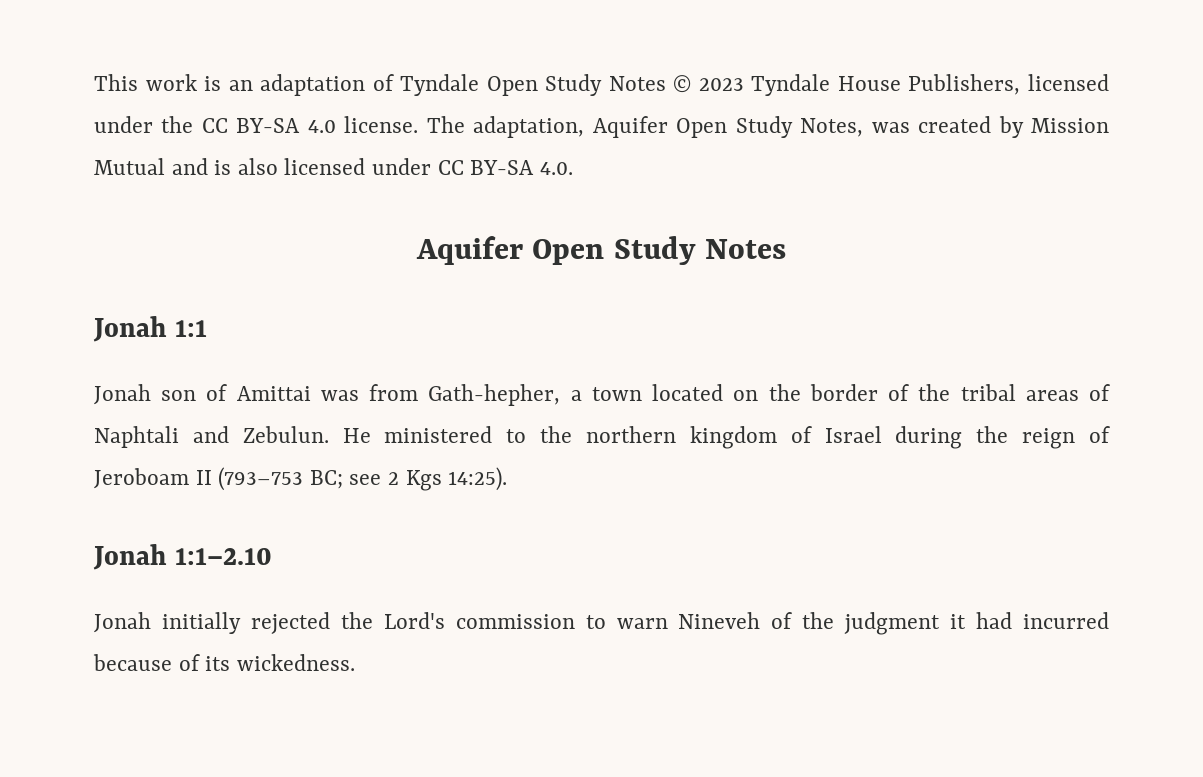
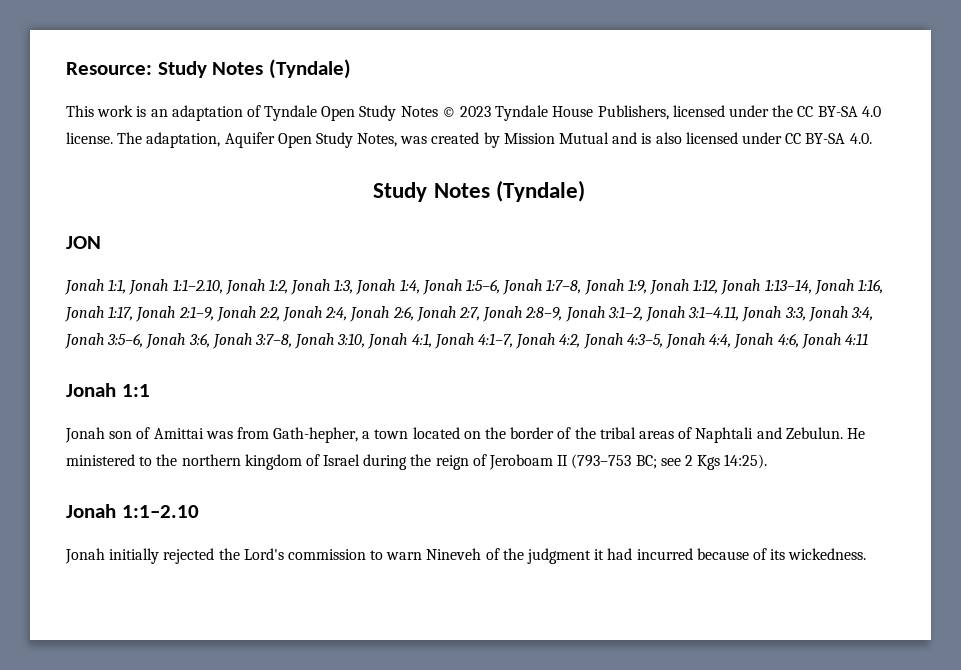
+ Resource: Study Notes (Tyndale)
  The adaptation, Aquifer Open Study Notes, was created by Mission Mutual and is also licensed under CC BY-SA 4.0.
- Aquifer Open Study Notes
+ Study Notes (Tyndale)
+ JON
+ Jonah 1:1, Jonah 1:1–2.10, Jonah 1:2, Jonah 1:3, Jonah 1:4, Jonah 1:5–6, Jonah 1:7–8, Jonah 1:9, Jonah 1:12, Jonah 1:13–14, Jonah 1:16, Jonah 1:17, Jonah 2:1–9, Jonah 2:2, Jonah 2:4, Jonah 2:6, Jonah 2:7, Jonah 2:8–9, Jonah 3:1–2, Jonah 3:1–4.11, Jonah 3:3, Jonah 3:4, Jonah 3:5–6, Jonah 3:6, Jonah 3:7–8, Jonah 3:10, Jonah 4:1, Jonah 4:1–7, Jonah 4:2, Jonah 4:3–5, Jonah 4:4, Jonah 4:6, Jonah 4:11

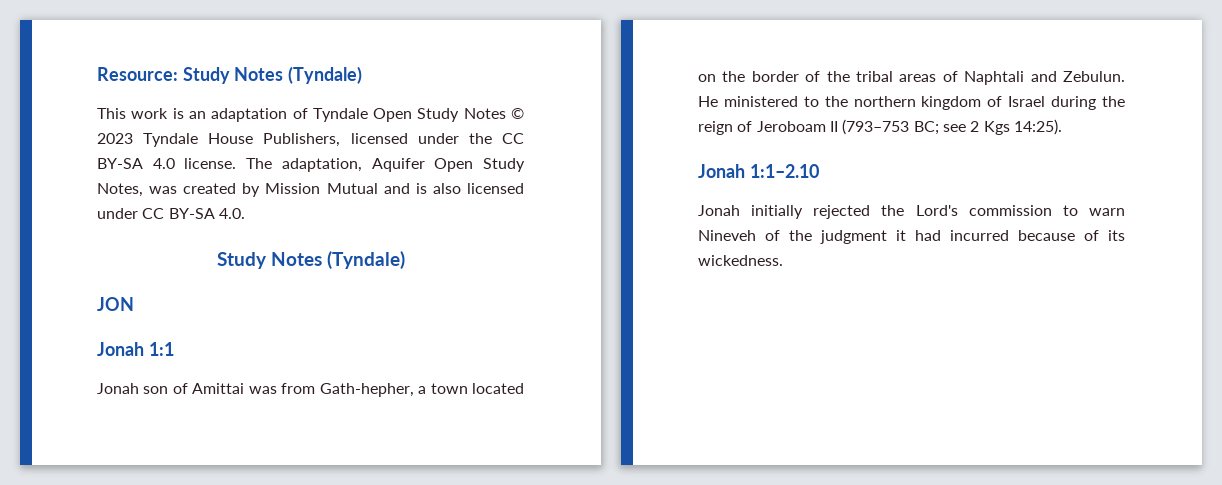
- Jonah 1:1, Jonah 1:1–2.10, Jonah 1:2, Jonah 1:3, Jonah 1:4, Jonah 1:5–6, Jonah 1:7–8, Jonah 1:9, Jonah 1:12, Jonah 1:13–14, Jonah 1:16, Jonah 1:17, Jonah 2:1–9, Jonah 2:2, Jonah 2:4, Jonah 2:6, Jonah 2:7, Jonah 2:8–9, Jonah 3:1–2, Jonah 3:1–4.11, Jonah 3:3, Jonah 3:4, Jonah 3:5–6, Jonah 3:6, Jonah 3:7–8, Jonah 3:10, Jonah 4:1, Jonah 4:1–7, Jonah 4:2, Jonah 4:3–5, Jonah 4:4, Jonah 4:6, Jonah 4:11

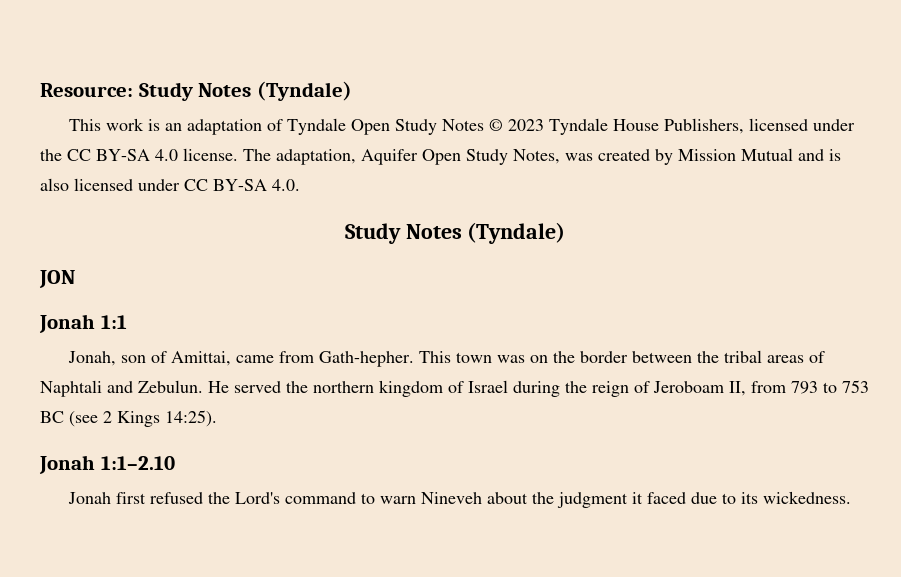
- Jonah son of Amittai was from Gath-hepher, a town located on the border of the tribal areas of Naphtali and Zebulun.
+ Jonah, son of Amittai, came from Gath-hepher. This town was on the border between the tribal areas of Naphtali and Zebulun.
- He ministered to the northern kingdom of Israel during the reign of Jeroboam II (793–753 BC; see 2 Kgs 14:25).
+ He served the northern kingdom of Israel during the reign of Jeroboam II, from 793 to 753 BC (see 2 Kings 14:25).
- Jonah initially rejected the Lord's commission to warn Nineveh of the judgment it had incurred because of its wickedness.
+ Jonah first refused the Lord's command to warn Nineveh about the judgment it faced due to its wickedness.

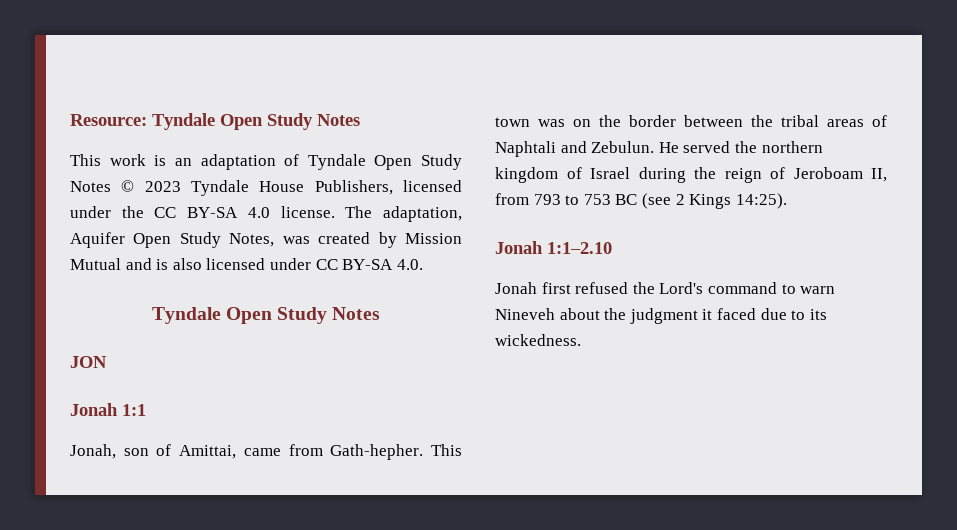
- Resource: Study Notes (Tyndale)
+ Resource: Tyndale Open Study Notes
  The adaptation, Aquifer Open Study Notes, was created by Mission Mutual and is also licensed under CC BY-SA 4.0.
- Study Notes (Tyndale)
+ Tyndale Open Study Notes

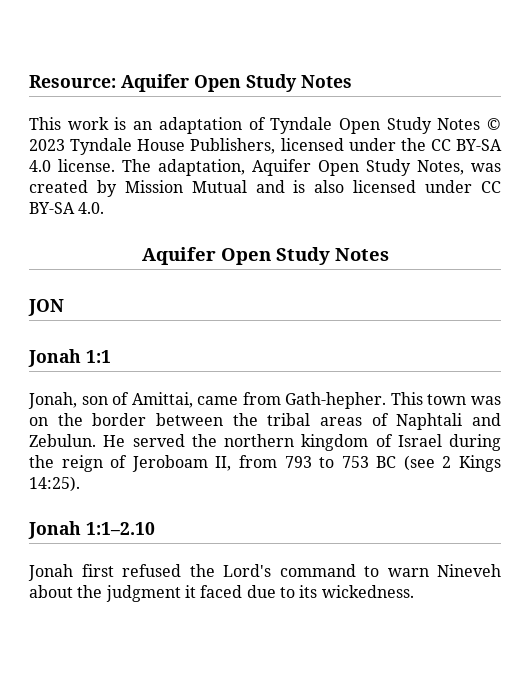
- Resource: Tyndale Open Study Notes
+ Resource: Aquifer Open Study Notes
  The adaptation, Aquifer Open Study Notes, was created by Mission Mutual and is also licensed under CC BY-SA 4.0.
- Tyndale Open Study Notes
+ Aquifer Open Study Notes

